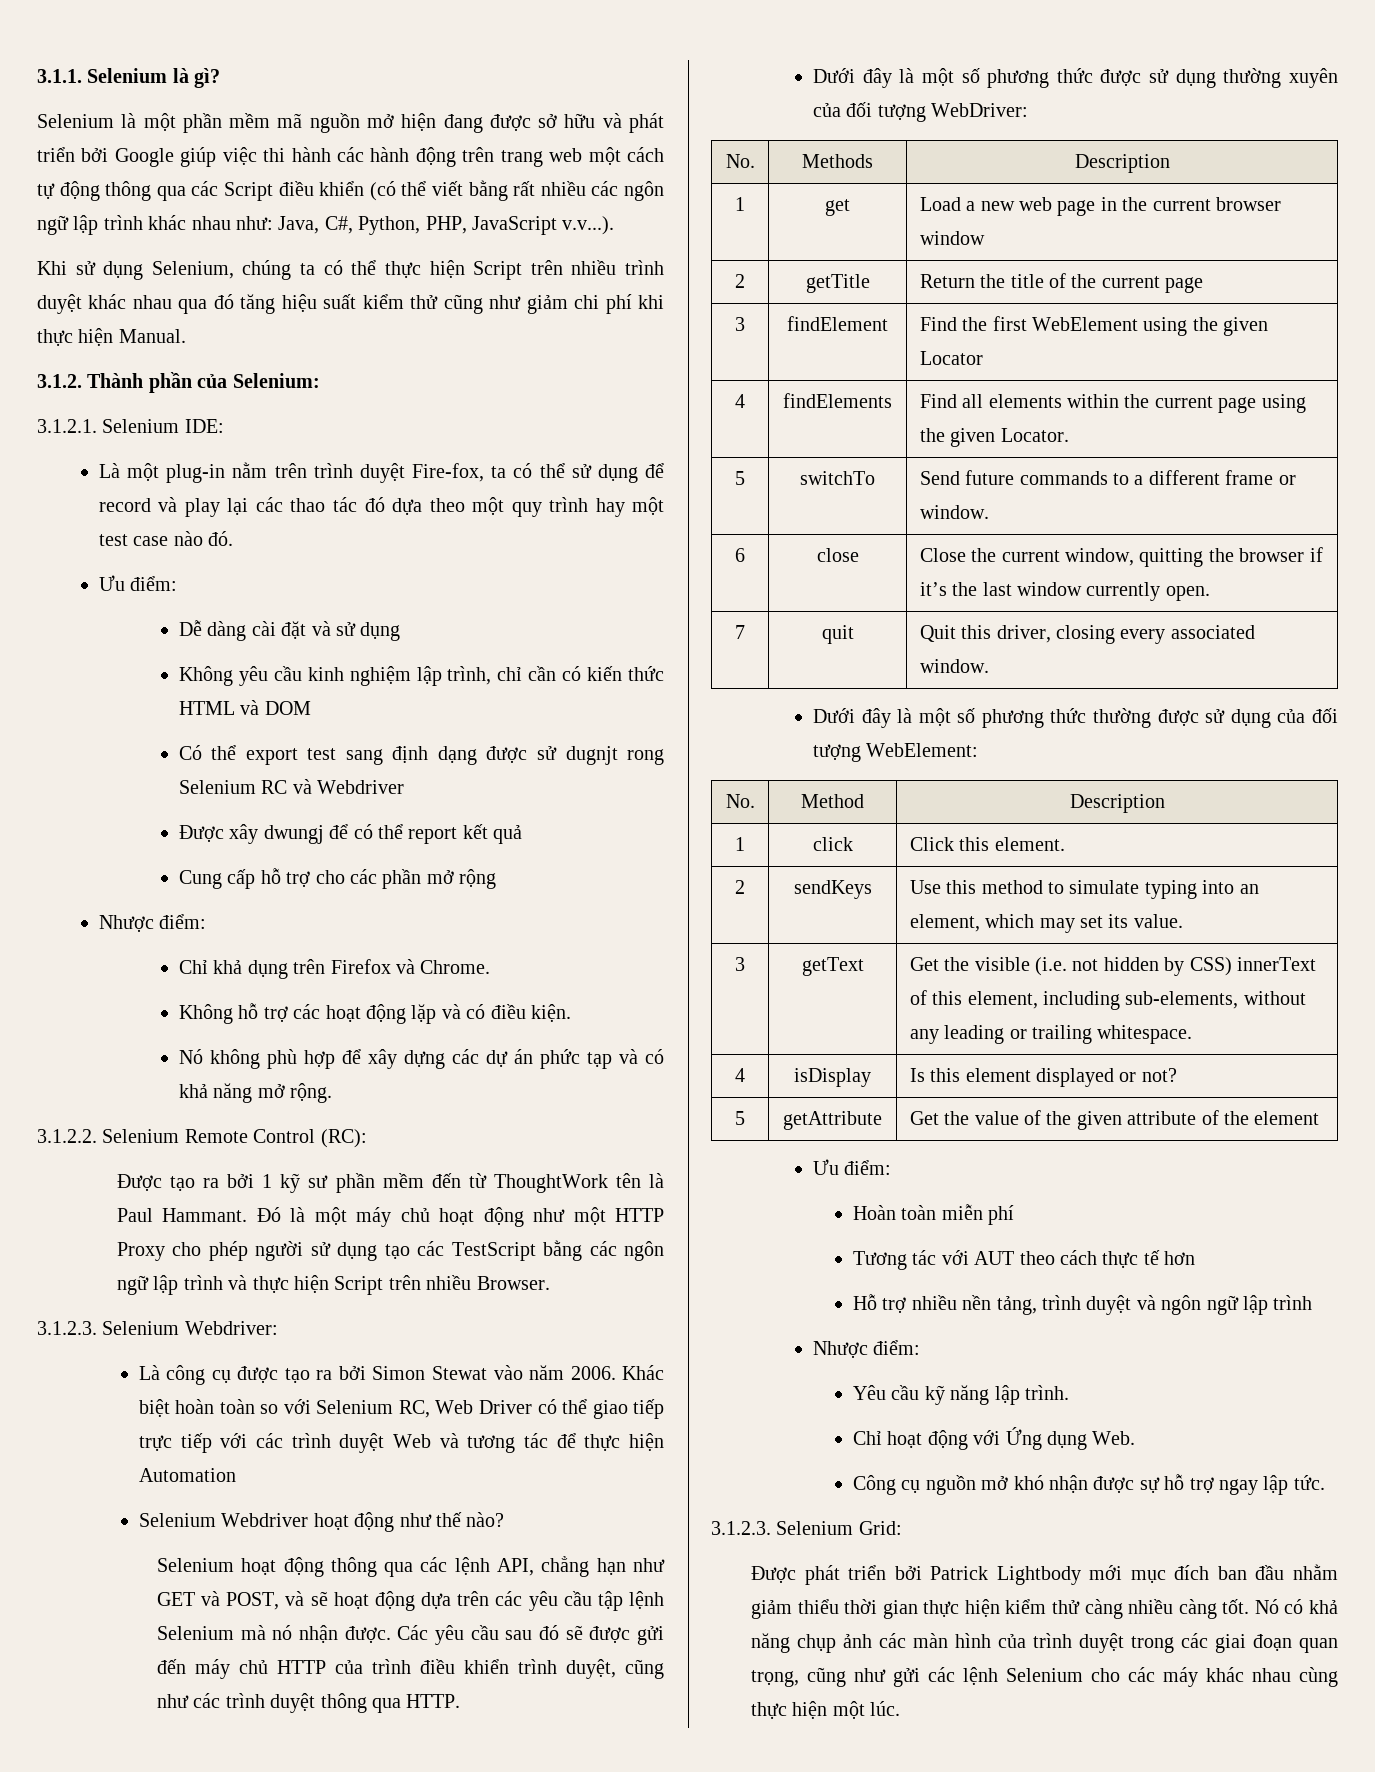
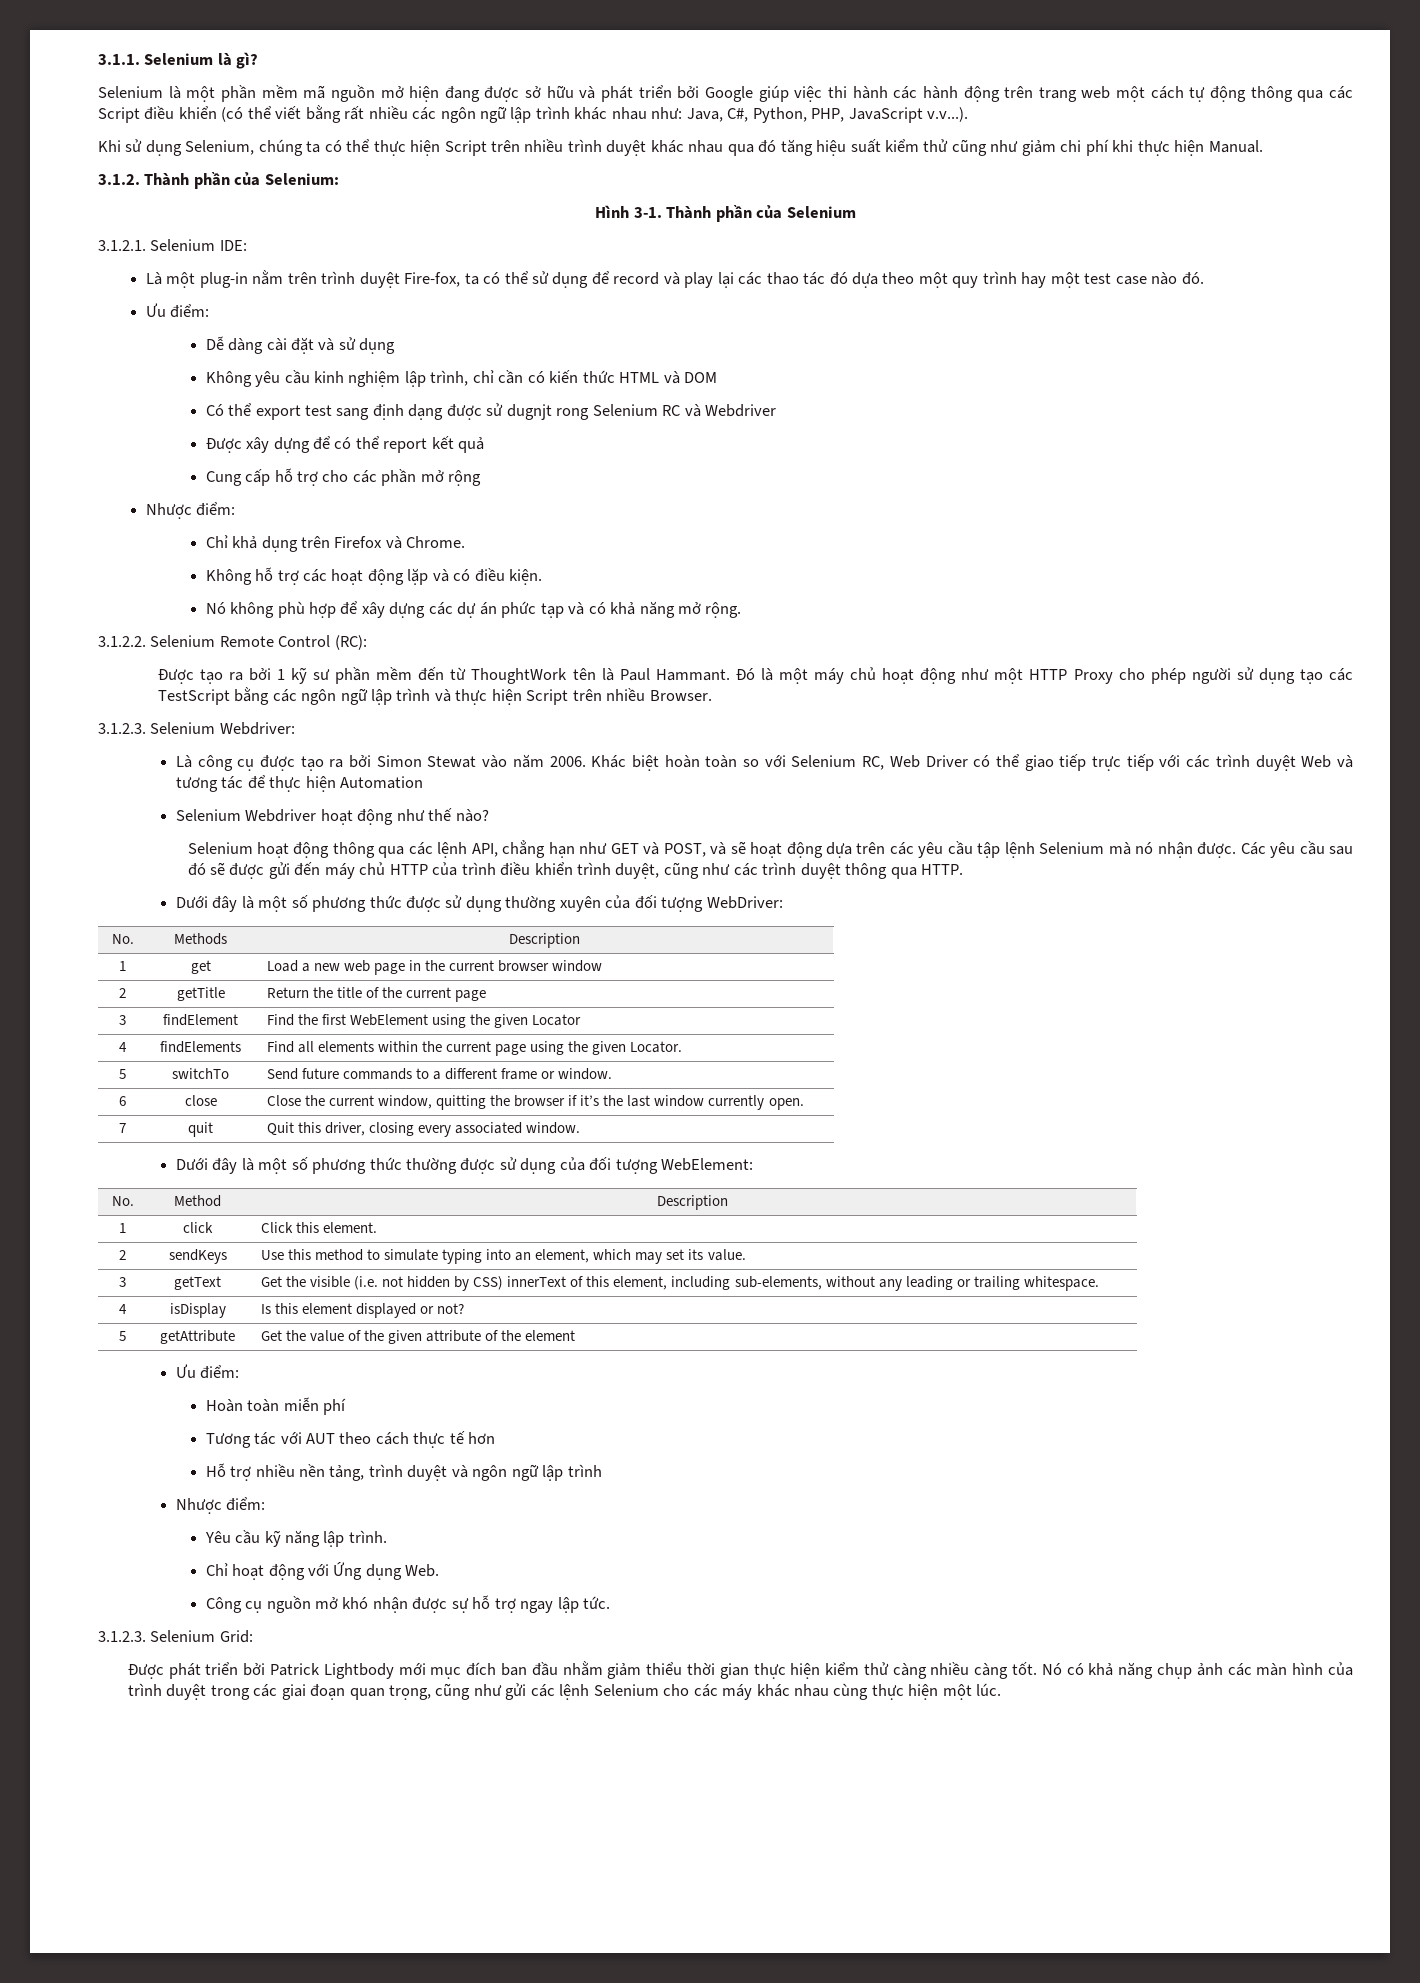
+ Hình 3-1. Thành phần của Selenium
- Được xây dwungj để có thể report kết quả
+ Được xây dựng để có thể report kết quả

